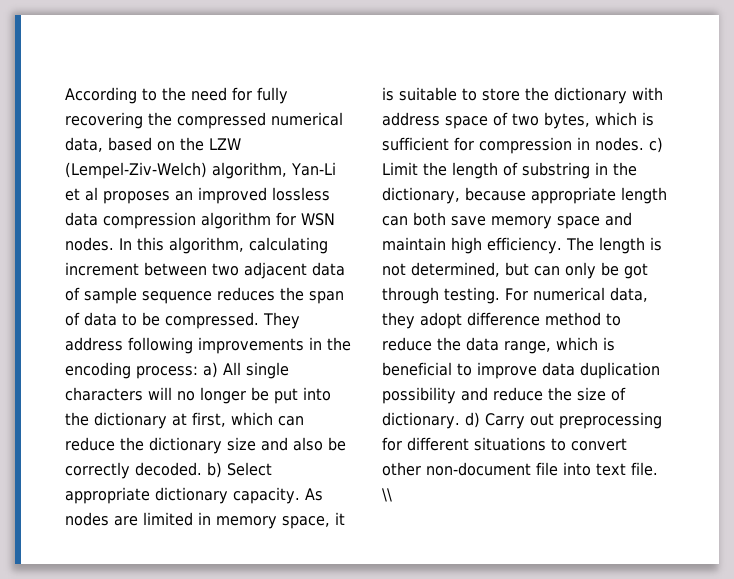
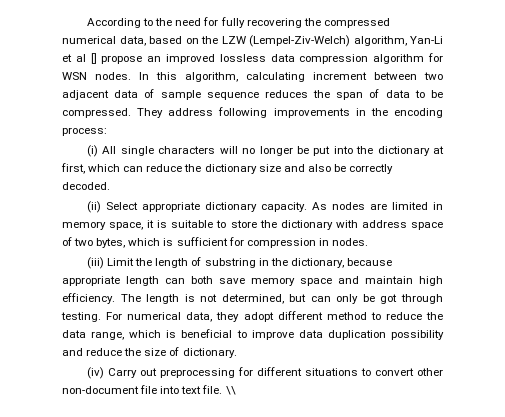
- According to the need for fully recovering the compressed numerical data, based on the LZW (Lempel-Ziv-Welch) algorithm, Yan-Li et al proposes an improved lossless data compression algorithm for WSN nodes.
+ According to the need for fully recovering the compressed numerical data, based on the LZW (Lempel-Ziv-Welch) algorithm, Yan-Li et al [] propose an improved lossless data compression algorithm for WSN nodes.
- They address following improvements in the encoding process: a) All single characters will no longer be put into the dictionary at first, which can reduce the dictionary size and also be correctly decoded. b) Select appropriate dictionary capacity.
+ They address following improvements in the encoding process:
+ (i) All single characters will no longer be put into the dictionary at first, which can reduce the dictionary size and also be correctly decoded.
+ (ii) Select appropriate dictionary capacity.
- As nodes are limited in memory space, it is suitable to store the dictionary with address space of two bytes, which is sufficient for compression in nodes. c) Limit the length of substring in the dictionary, because appropriate length can both save memory space and maintain high efficiency.
+ As nodes are limited in memory space, it is suitable to store the dictionary with address space of two bytes, which is sufficient for compression in nodes.
+ (iii) Limit the length of substring in the dictionary, because appropriate length can both save memory space and maintain high efficiency.
- For numerical data, they adopt difference method to reduce the data range, which is beneficial to improve data duplication possibility and reduce the size of dictionary. d) Carry out preprocessing for different situations to convert other non-document file into text file.
+ For numerical data, they adopt different method to reduce the data range, which is beneficial to improve data duplication possibility and reduce the size of dictionary.
+ (iv) Carry out preprocessing for different situations to convert other non-document file into text file.

